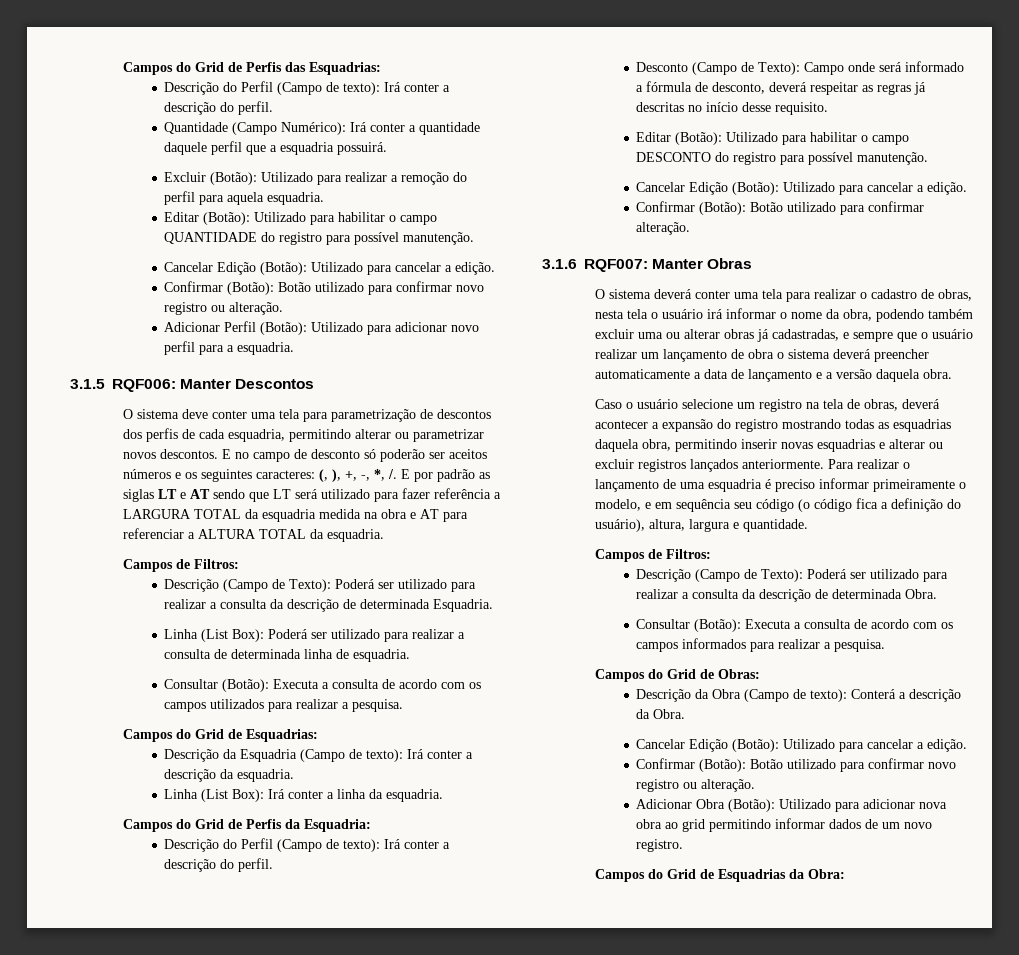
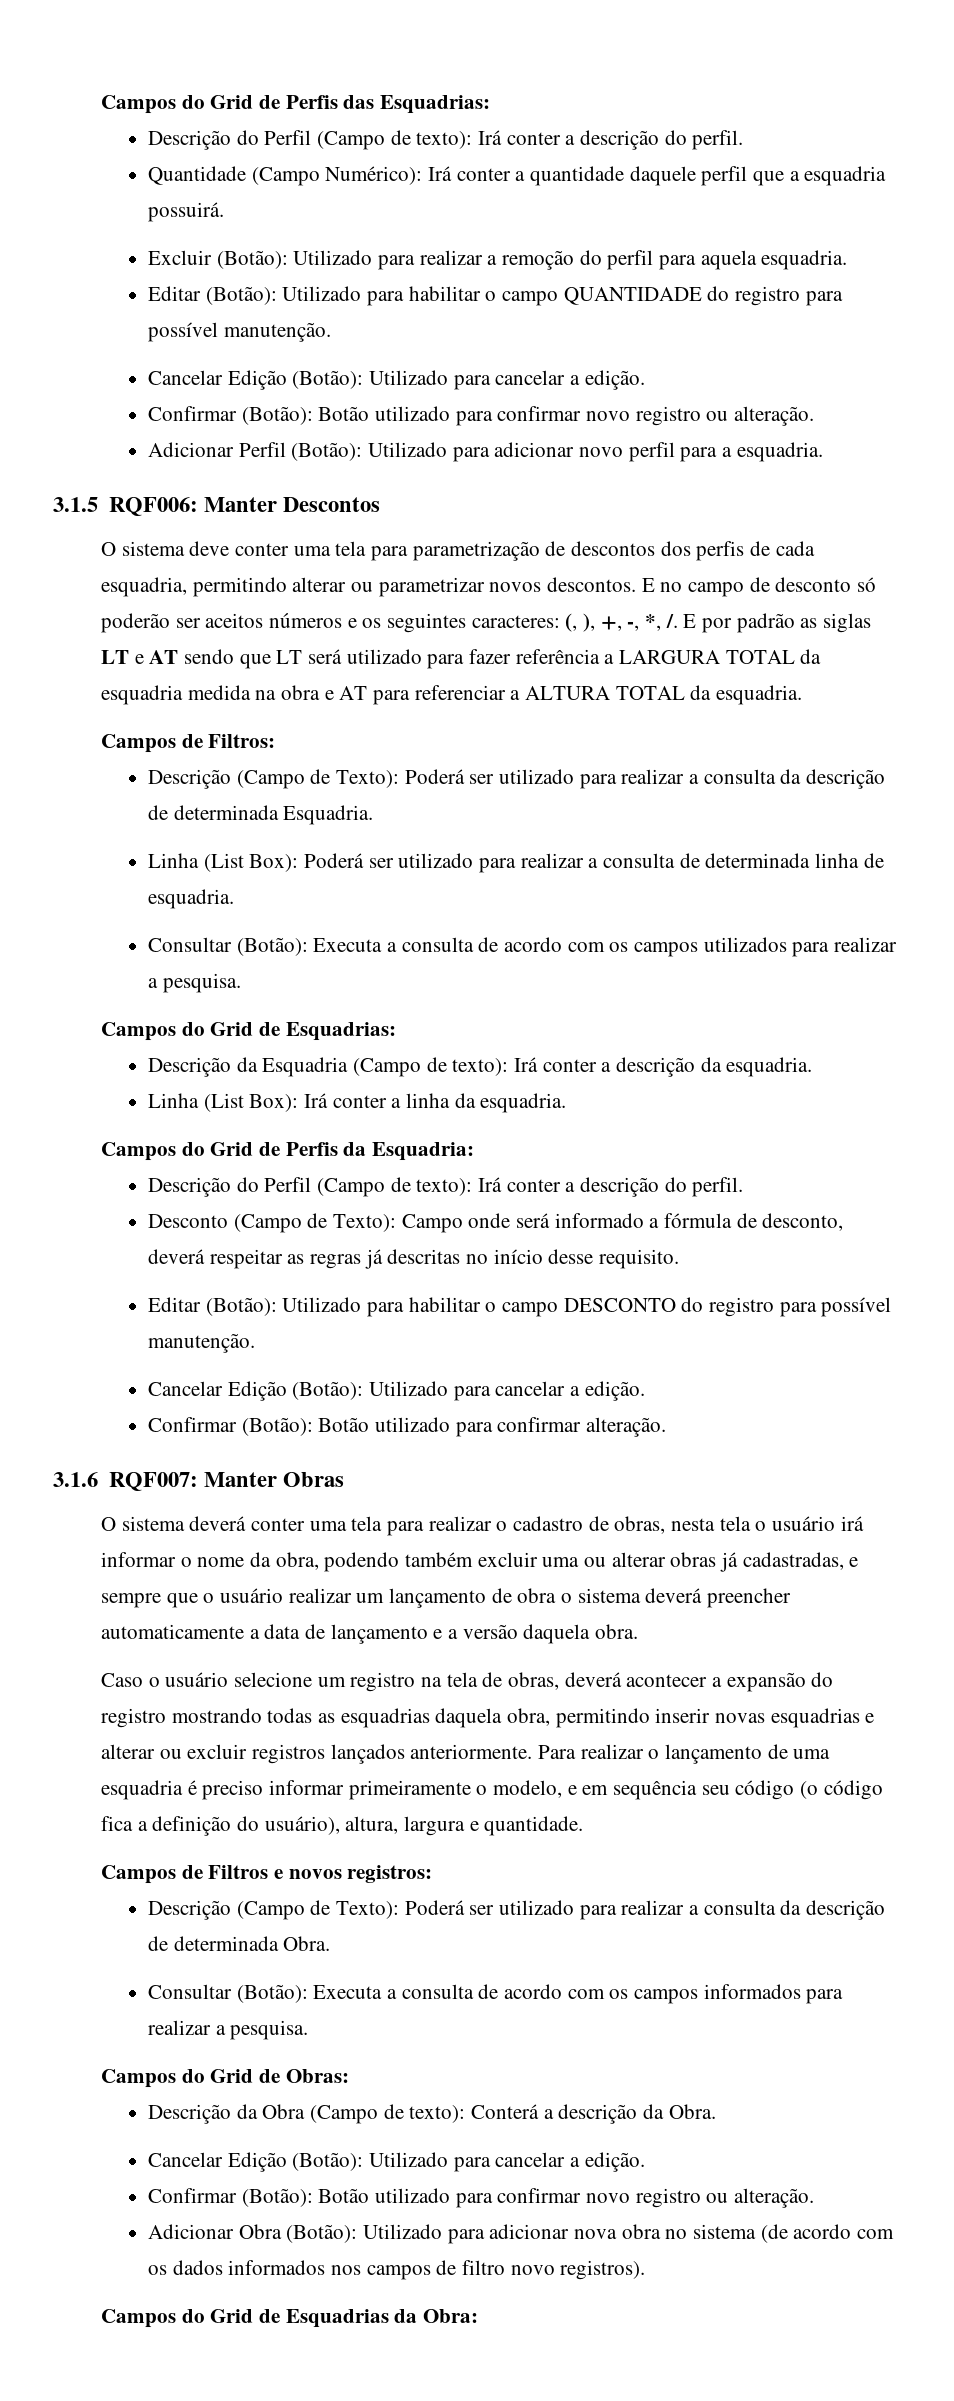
  Para realizar o lançamento de uma esquadria é preciso informar primeiramente o modelo, e em sequência seu código (o código fica a definição do usuário), altura, largura e quantidade.
- Campos de Filtros:
+ Campos de Filtros e novos registros:
- Adicionar Obra (Botão): Utilizado para adicionar nova obra ao grid permitindo informar dados de um novo registro.
+ Adicionar Obra (Botão): Utilizado para adicionar nova obra no sistema (de acordo com os dados informados nos campos de filtro novo registros).

